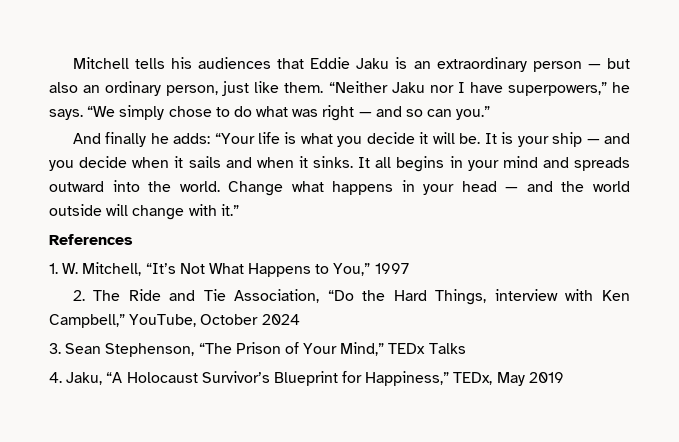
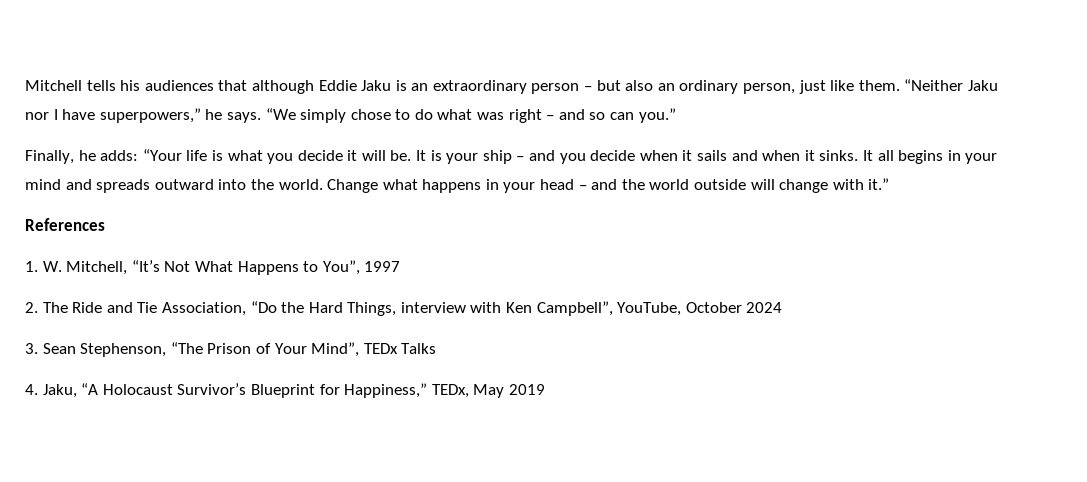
- Mitchell tells his audiences that Eddie Jaku is an extraordinary person — but also an ordinary person, just like them.
+ Mitchell tells his audiences that although Eddie Jaku is an extraordinary person – but also an ordinary person, just like them.
- “We simply chose to do what was right — and so can you.”
+ “We simply chose to do what was right – and so can you.”
- And finally he adds: “Your life is what you decide it will be.
+ Finally, he adds: “Your life is what you decide it will be.
- It is your ship — and you decide when it sails and when it sinks.
+ It is your ship – and you decide when it sails and when it sinks.
- Change what happens in your head — and the world outside will change with it.”
+ Change what happens in your head – and the world outside will change with it.”
- 1. W. Mitchell, “It’s Not What Happens to You,” 1997
+ 1. W. Mitchell, “It’s Not What Happens to You”, 1997
- 2. The Ride and Tie Association, “Do the Hard Things, interview with Ken Campbell,” YouTube, October 2024
+ 2. The Ride and Tie Association, “Do the Hard Things, interview with Ken Campbell”, YouTube, October 2024
- 3. Sean Stephenson, “The Prison of Your Mind,” TEDx Talks
+ 3. Sean Stephenson, “The Prison of Your Mind”, TEDx Talks

